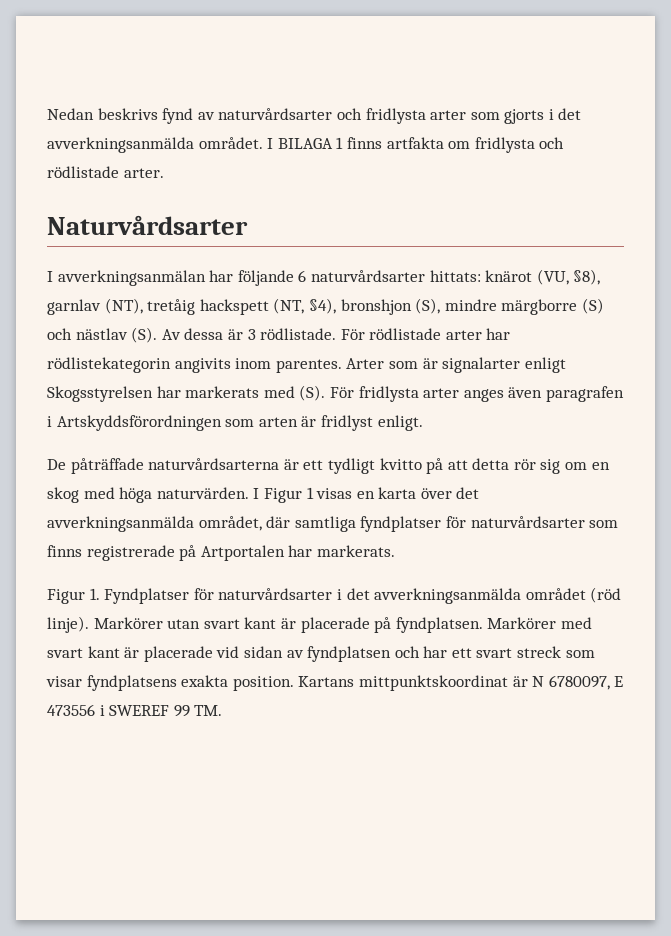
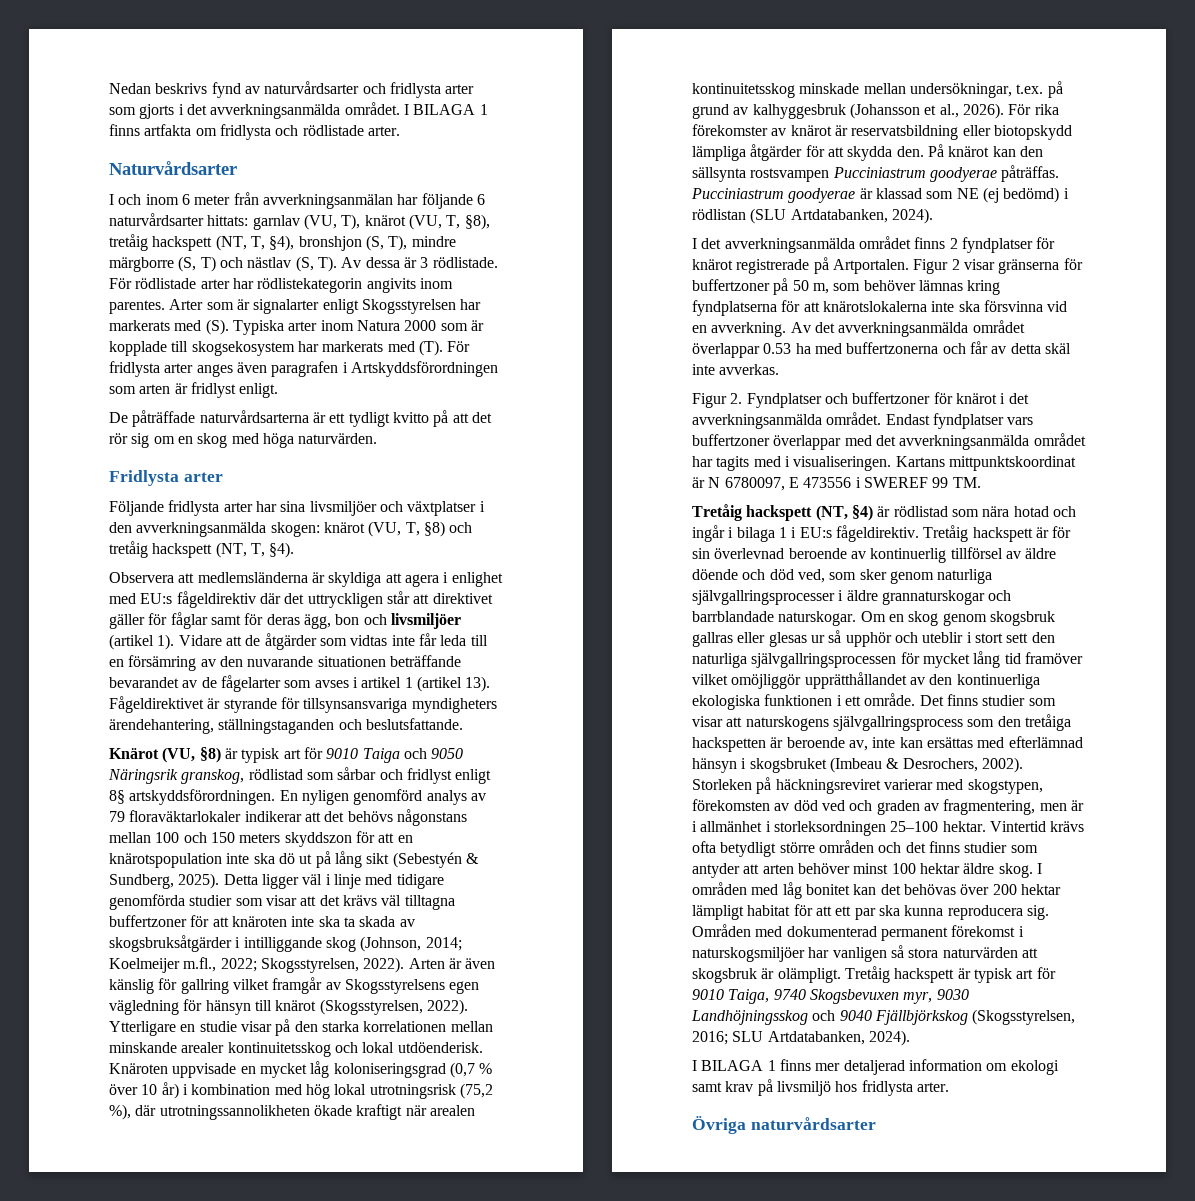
- I avverkningsanmälan har följande 6 naturvårdsarter hittats: knärot (VU, §8), garnlav (NT), tretåig hackspett (NT, §4), bronshjon (S), mindre märgborre (S) och nästlav (S). Av dessa är 3 rödlistade.
+ I och inom 6 meter från avverkningsanmälan har följande 6 naturvårdsarter hittats: garnlav (VU, T), knärot (VU, T, §8), tretåig hackspett (NT, T, §4), bronshjon (S, T), mindre märgborre (S, T) och nästlav (S, T). Av dessa är 3 rödlistade.
- Arter som är signalarter enligt Skogsstyrelsen har markerats med (S). För fridlysta arter anges även paragrafen i Artskyddsförordningen som arten är fridlyst enligt.
+ Arter som är signalarter enligt Skogsstyrelsen har markerats med (S). Typiska arter inom Natura 2000 som är kopplade till skogsekosystem har markerats med (T). För fridlysta arter anges även paragrafen i Artskyddsförordningen som arten är fridlyst enligt.
- De påträffade naturvårdsarterna är ett tydligt kvitto på att detta rör sig om en skog med höga naturvärden. I Figur 1 visas en karta över det avverkningsanmälda området, där samtliga fyndplatser för naturvårdsarter som finns registrerade på Artportalen har markerats.
- Figur 1. Fyndplatser för naturvårdsarter i det avverkningsanmälda området (röd linje). Markörer utan svart kant är placerade på fyndplatsen. Markörer med svart kant är placerade vid sidan av fyndplatsen och har ett svart streck som visar fyndplatsens exakta position.
+ De påträffade naturvårdsarterna är ett tydligt kvitto på att det rör sig om en skog med höga naturvärden.
+ Fridlysta arter
+ Följande fridlysta arter har sina livsmiljöer och växtplatser i den avverkningsanmälda skogen: knärot (VU, T, §8) och tretåig hackspett (NT, T, §4).
+ Observera att medlemsländerna är skyldiga att agera i enlighet med EU:s fågeldirektiv där det uttryckligen står att direktivet gäller för fåglar samt för deras ägg, bon och livsmiljöer (artikel 1). Vidare att de åtgärder som vidtas inte får leda till en försämring av den nuvarande situationen beträffande bevarandet av de fågelarter som avses i artikel 1 (artikel 13). Fågeldirektivet är styrande för tillsynsansvariga myndigheters ärendehantering, ställningstaganden och beslutsfattande.
+ Knärot (VU, §8) är typisk art för 9010 Taiga och 9050 Näringsrik granskog, rödlistad som sårbar och fridlyst enligt 8§ artskyddsförordningen. En nyligen genomförd analys av 79 floraväktarlokaler indikerar att det behövs någonstans mellan 100 och 150 meters skyddszon för att en knärotspopulation inte ska dö ut på lång sikt (Sebestyén & Sundberg, 2025). Detta ligger väl i linje med tidigare genomförda studier som visar att det krävs väl tilltagna buffertzoner för att knäroten inte ska ta skada av skogsbruksåtgärder i intilliggande skog (Johnson, 2014; Koelmeijer m.fl., 2022; Skogsstyrelsen, 2022). Arten är även känslig för gallring vilket framgår av Skogsstyrelsens egen vägledning för hänsyn till knärot (Skogsstyrelsen, 2022). Ytterligare en studie visar på den starka korrelationen mellan minskande arealer kontinuitetsskog och lokal utdöenderisk. Knäroten uppvisade en mycket låg koloniseringsgrad (0,7 % över 10 år) i kombination med hög lokal utrotningsrisk (75,2 %), där utrotningssannolikheten ökade kraftigt när arealen kontinuitetsskog minskade mellan undersökningar, t.ex. på grund av kalhyggesbruk (Johansson et al., 2026). För rika förekomster av knärot är reservatsbildning eller biotopskydd lämpliga åtgärder för att skydda den. På knärot kan den sällsynta rostsvampen Pucciniastrum goodyerae påträffas. Pucciniastrum goodyerae är klassad som NE (ej bedömd) i rödlistan (SLU Artdatabanken, 2024).
+ I det avverkningsanmälda området finns 2 fyndplatser för knärot registrerade på Artportalen. Figur 2 visar gränserna för buffertzoner på 50 m, som behöver lämnas kring fyndplatserna för att knärotslokalerna inte ska försvinna vid en avverkning. Av det avverkningsanmälda området överlappar 0.53 ha med buffertzonerna och får av detta skäl inte avverkas.
+ Figur 2. Fyndplatser och buffertzoner för knärot i det avverkningsanmälda området. Endast fyndplatser vars buffertzoner överlappar med det avverkningsanmälda området har tagits med i visualiseringen.
+ Tretåig hackspett (NT, §4) är rödlistad som nära hotad och ingår i bilaga 1 i EU:s fågeldirektiv. Tretåig hackspett är för sin överlevnad beroende av kontinuerlig tillförsel av äldre döende och död ved, som sker genom naturliga självgallringsprocesser i äldre grannaturskogar och barrblandade naturskogar. Om en skog genom skogsbruk gallras eller glesas ur så upphör och uteblir i stort sett den naturliga självgallringsprocessen för mycket lång tid framöver vilket omöjliggör upprätthållandet av den kontinuerliga ekologiska funktionen i ett område. Det finns studier som visar att naturskogens självgallringsprocess som den tretåiga hackspetten är beroende av, inte kan ersättas med efterlämnad hänsyn i skogsbruket (Imbeau & Desrochers, 2002). Storleken på häckningsreviret varierar med skogstypen, förekomsten av död ved och graden av fragmentering, men är i allmänhet i storleksordningen 25–100 hektar. Vintertid krävs ofta betydligt större områden och det finns studier som antyder att arten behöver minst 100 hektar äldre skog. I områden med låg bonitet kan det behövas över 200 hektar lämpligt habitat för att ett par ska kunna reproducera sig. Områden med dokumenterad permanent förekomst i naturskogsmiljöer har vanligen så stora naturvärden att skogsbruk är olämpligt. Tretåig hackspett är typisk art för 9010 Taiga, 9740 Skogsbevuxen myr, 9030 Landhöjningsskog och 9040 Fjällbjörkskog (Skogsstyrelsen, 2016; SLU Artdatabanken, 2024).
+ I BILAGA 1 finns mer detaljerad information om ekologi samt krav på livsmiljö hos fridlysta arter.
+ Övriga naturvårdsarter

